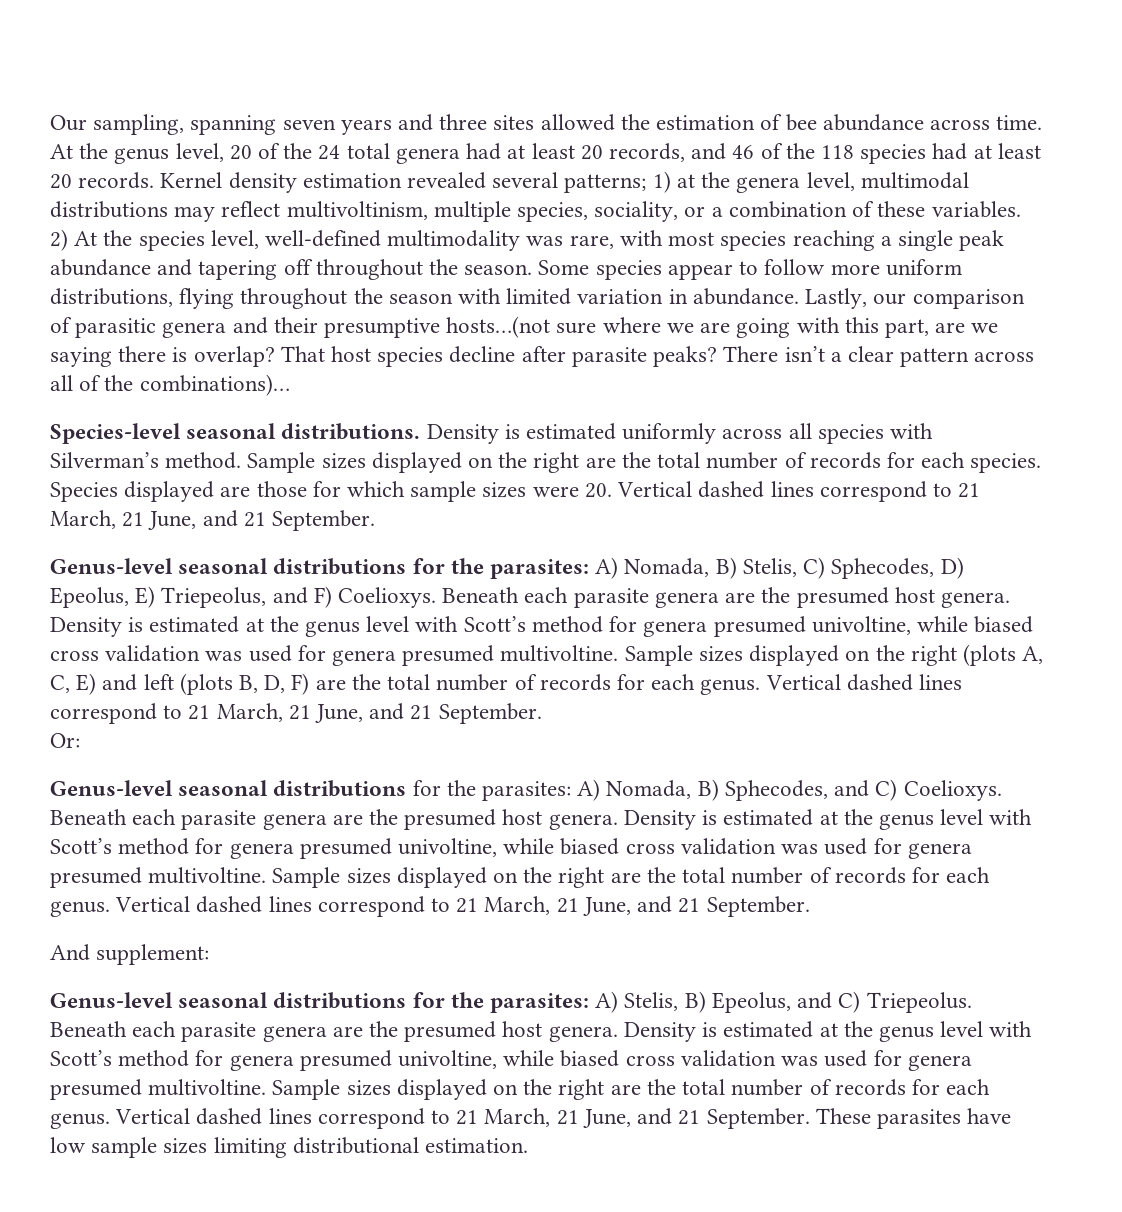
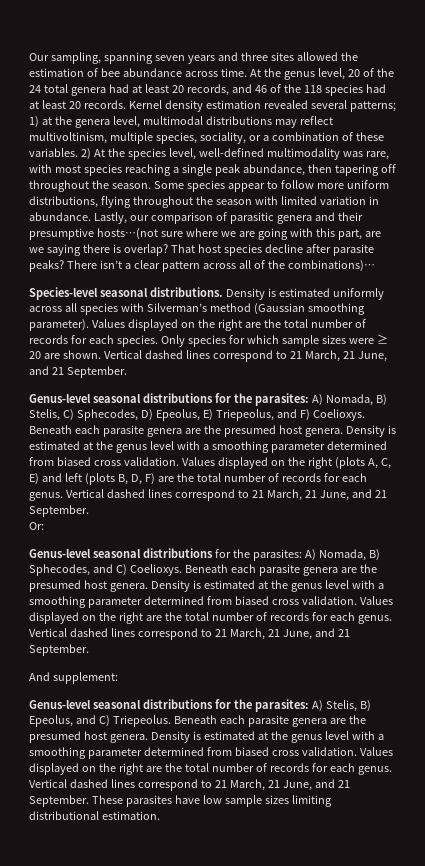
- 2) At the species level, well-defined multimodality was rare, with most species reaching a single peak abundance and tapering off throughout the season.
+ 2) At the species level, well-defined multimodality was rare, with most species reaching a single peak abundance, then tapering off throughout the season.
- Density is estimated uniformly across all species with Silverman’s method. Sample sizes displayed on the right are the total number of records for each species.
+ Density is estimated uniformly across all species with Silverman’s method (Gaussian smoothing parameter). Values displayed on the right are the total number of records for each species.
- Species displayed are those for which sample sizes were 20. Vertical dashed lines correspond to 21 March, 21 June, and 21 September.
+ Only species for which sample sizes were ≥ 20 are shown. Vertical dashed lines correspond to 21 March, 21 June, and 21 September.
- Density is estimated at the genus level with Scott’s method for genera presumed univoltine, while biased cross validation was used for genera presumed multivoltine. Sample sizes displayed on the right (plots A, C, E) and left (plots B, D, F) are the total number of records for each genus.
+ Density is estimated at the genus level with a smoothing parameter determined from biased cross validation. Values displayed on the right (plots A, C, E) and left (plots B, D, F) are the total number of records for each genus.
- Genus-level seasonal distributions for the parasites: A) Nomada, B) Sphecodes, and C) Coelioxys. Beneath each parasite genera are the presumed host genera. Density is estimated at the genus level with Scott’s method for genera presumed univoltine, while biased cross validation was used for genera presumed multivoltine. Sample sizes displayed on the right are the total number of records for each genus.
+ Genus-level seasonal distributions for the parasites: A) Nomada, B) Sphecodes, and C) Coelioxys. Beneath each parasite genera are the presumed host genera. Density is estimated at the genus level with a smoothing parameter determined from biased cross validation. Values displayed on the right are the total number of records for each genus.
- Genus-level seasonal distributions for the parasites: A) Stelis, B) Epeolus, and C) Triepeolus. Beneath each parasite genera are the presumed host genera. Density is estimated at the genus level with Scott’s method for genera presumed univoltine, while biased cross validation was used for genera presumed multivoltine. Sample sizes displayed on the right are the total number of records for each genus.
+ Genus-level seasonal distributions for the parasites: A) Stelis, B) Epeolus, and C) Triepeolus. Beneath each parasite genera are the presumed host genera. Density is estimated at the genus level with a smoothing parameter determined from biased cross validation. Values displayed on the right are the total number of records for each genus.

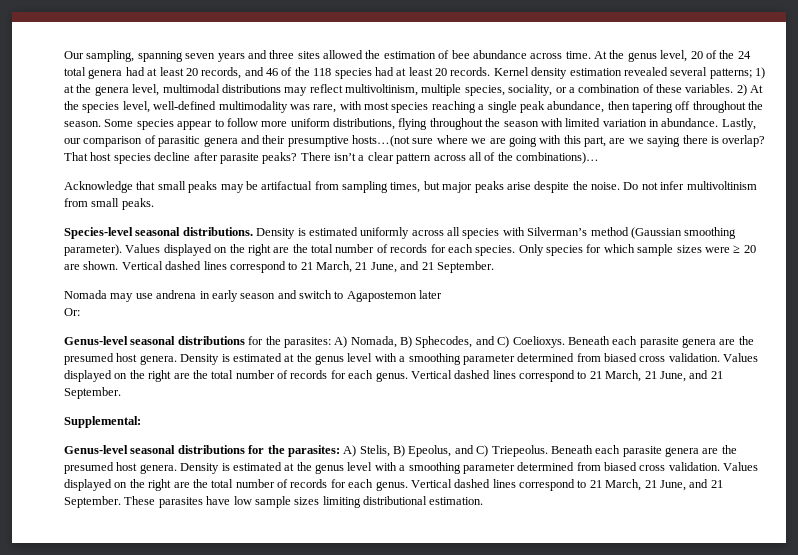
+ Acknowledge that small peaks may be artifactual from sampling times, but major peaks arise despite the noise. Do not infer multivoltinism from small peaks.
- Genus-level seasonal distributions for the parasites: A) Nomada, B) Stelis, C) Sphecodes, D) Epeolus, E) Triepeolus, and F) Coelioxys. Beneath each parasite genera are the presumed host genera. Density is estimated at the genus level with a smoothing parameter determined from biased cross validation. Values displayed on the right (plots A, C, E) and left (plots B, D, F) are the total number of records for each genus. Vertical dashed lines correspond to 21 March, 21 June, and 21 September.
+ Nomada may use andrena in early season and switch to Agapostemon later
- And supplement:
+ Supplemental:

